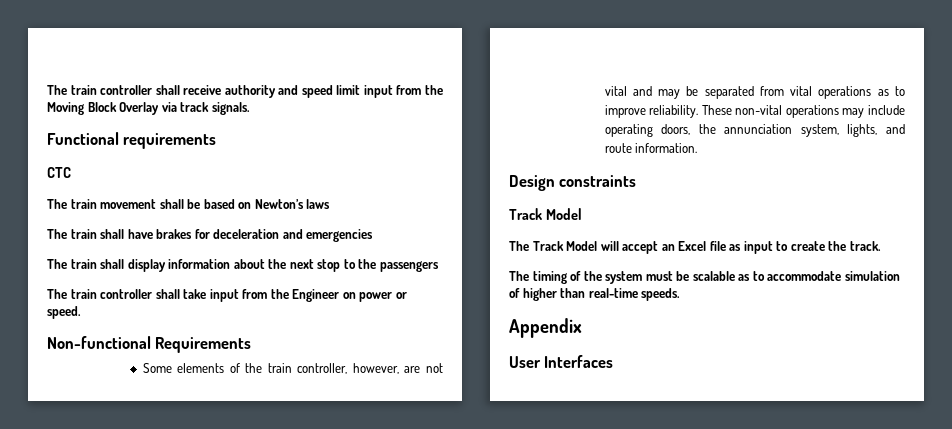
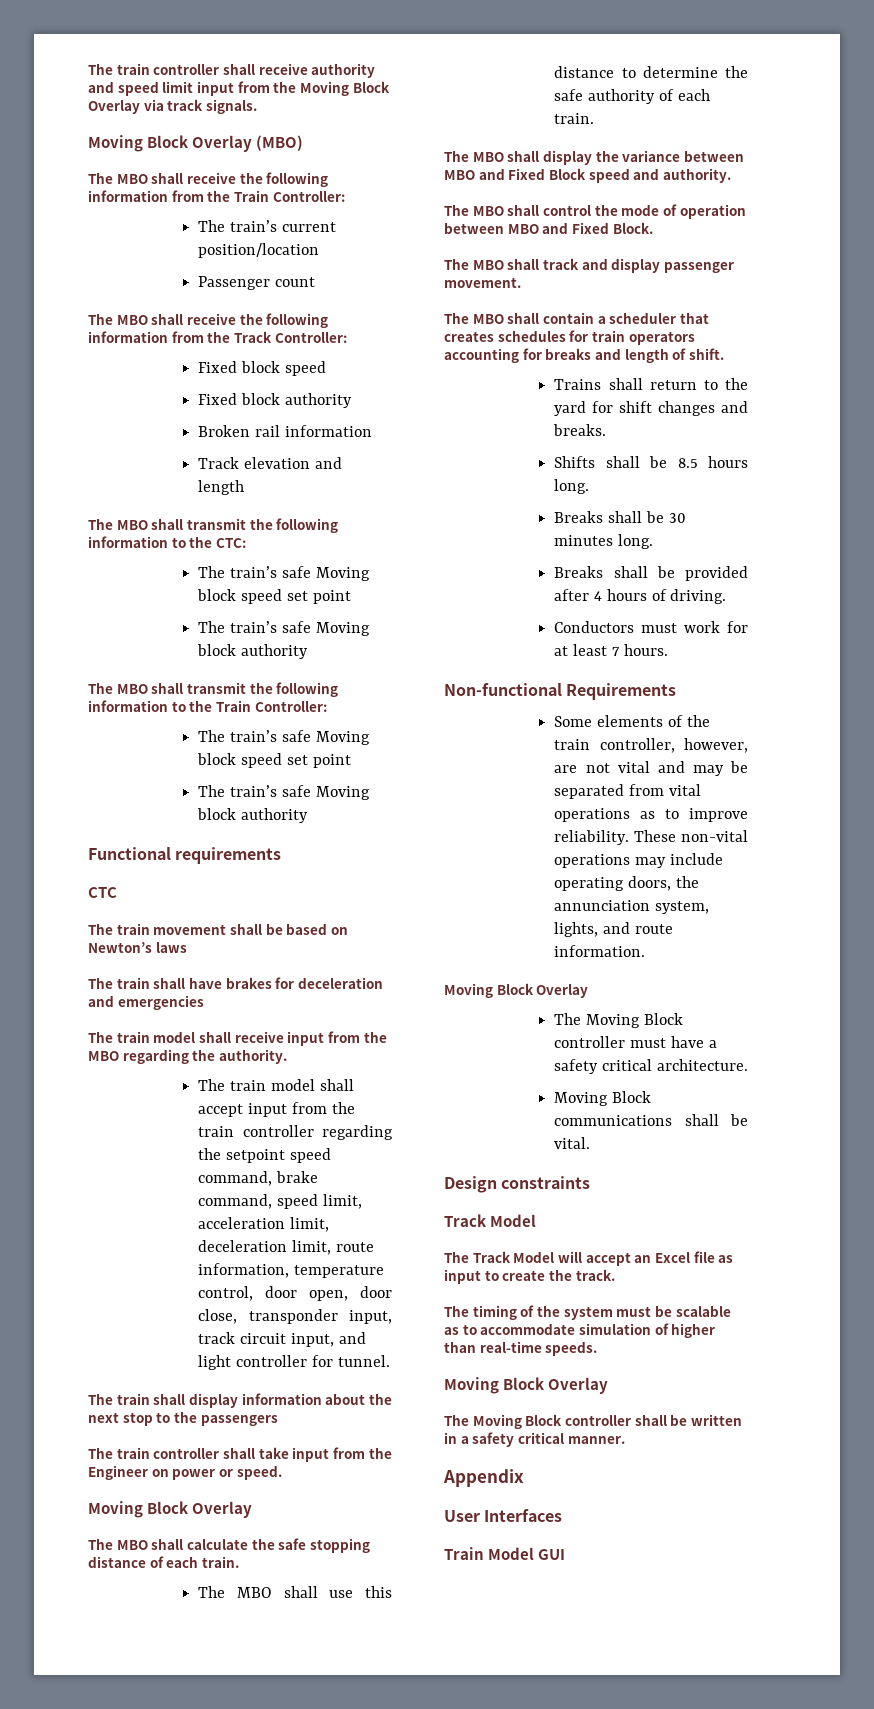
+ Moving Block Overlay (MBO)
+ The MBO shall receive the following information from the Train Controller:
+ The train’s current position/location
+ Passenger count
+ The MBO shall receive the following information from the Track Controller:
+ Fixed block speed
+ Fixed block authority
+ Broken rail information
+ Track elevation and length
+ The MBO shall transmit the following information to the CTC:
+ The train’s safe Moving block speed set point
+ The train’s safe Moving block authority
+ The MBO shall transmit the following information to the Train Controller:
+ The train’s safe Moving block speed set point
+ The train’s safe Moving block authority
+ The train model shall receive input from the MBO regarding the authority.
+ The train model shall accept input from the train controller regarding the setpoint speed command, brake command, speed limit, acceleration limit, deceleration limit, route information, temperature control, door open, door close, transponder input, track circuit input, and light controller for tunnel.
  The train controller shall take input from the Engineer on power or speed.
+ Moving Block Overlay
+ The MBO shall calculate the safe stopping distance of each train.
+ The MBO shall use this distance to determine the safe authority of each train.
+ The MBO shall display the variance between MBO and Fixed Block speed and authority.
+ The MBO shall control the mode of operation between MBO and Fixed Block.
+ The MBO shall track and display passenger movement.
+ The MBO shall contain a scheduler that creates schedules for train operators accounting for breaks and length of shift.
+ Trains shall return to the yard for shift changes and breaks.
+ Shifts shall be 8.5 hours long.
+ Breaks shall be 30 minutes long.
+ Breaks shall be provided after 4 hours of driving.
+ Conductors must work for at least 7 hours.
  These non-vital operations may include operating doors, the annunciation system, lights, and route information.
+ Moving Block Overlay
+ The Moving Block controller must have a safety critical architecture.
+ Moving Block communications shall be vital.
  The timing of the system must be scalable as to accommodate simulation of higher than real-time speeds.
+ Moving Block Overlay
+ The Moving Block controller shall be written in a safety critical manner.
+ Train Model GUI

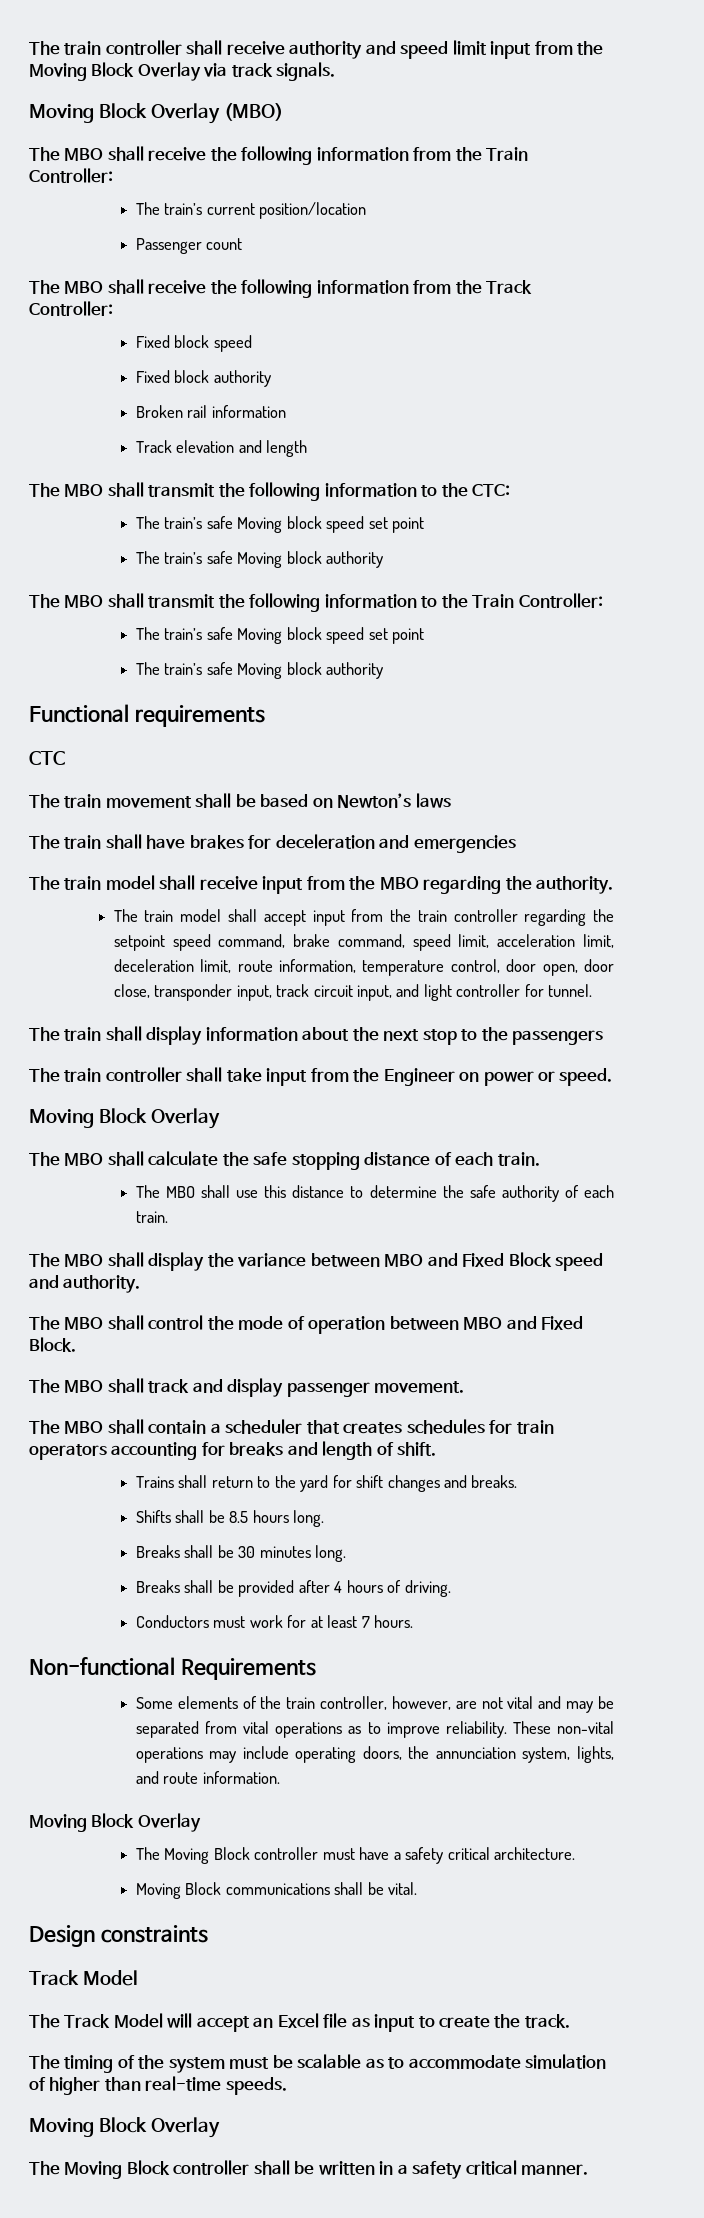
- Appendix
- User Interfaces
- Train Model GUI

